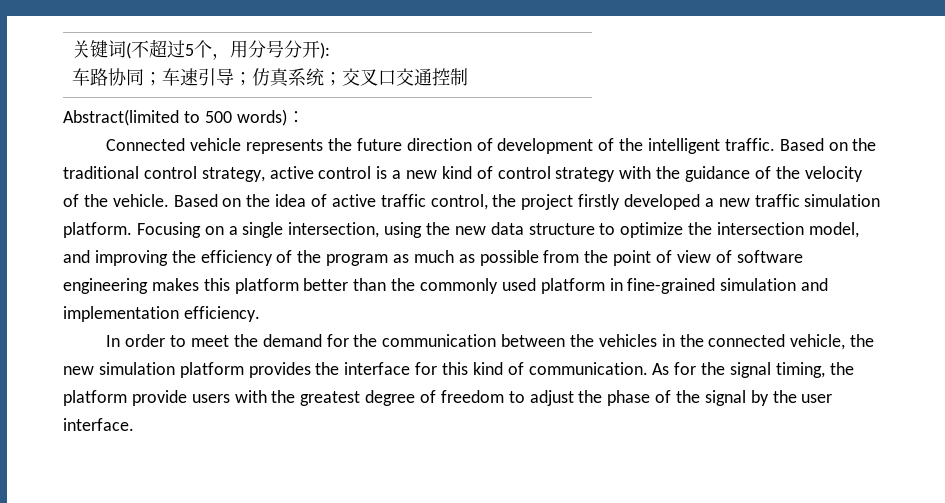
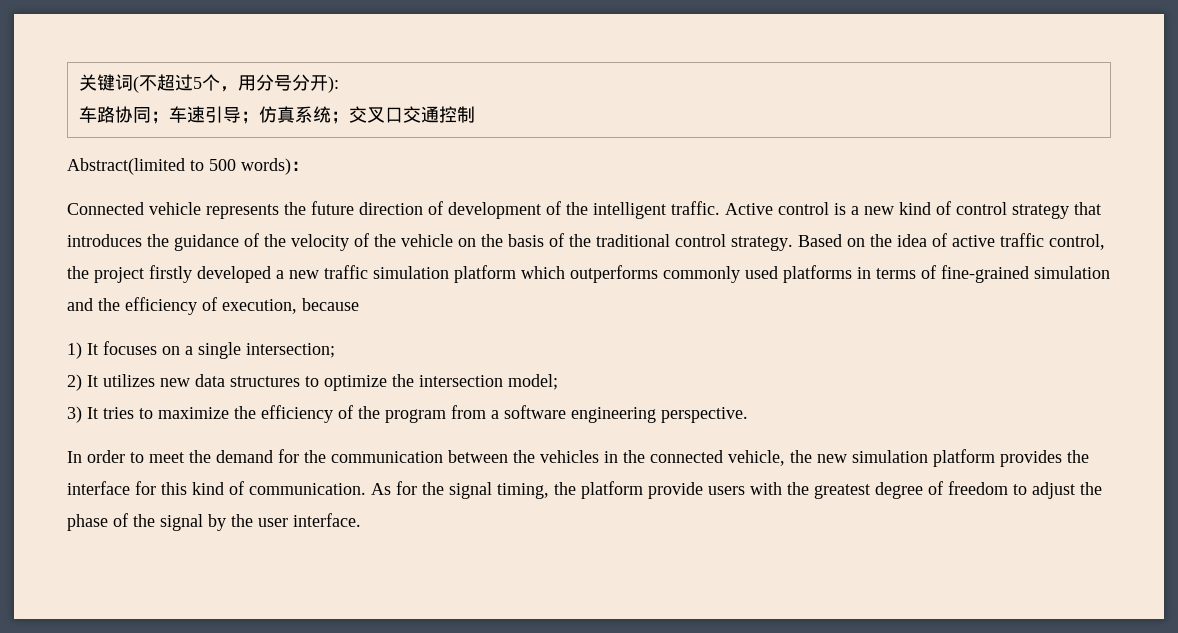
- Based on the traditional control strategy, active control is a new kind of control strategy with the guidance of the velocity of the vehicle.
+ Active control is a new kind of control strategy that introduces the guidance of the velocity of the vehicle on the basis of the traditional control strategy.
- Based on the idea of active traffic control, the project firstly developed a new traffic simulation platform. Focusing on a single intersection, using the new data structure to optimize the intersection model, and improving the efficiency of the program as much as possible from the point of view of software engineering makes this platform better than the commonly used platform in fine-grained simulation and implementation efficiency.
+ Based on the idea of active traffic control, the project firstly developed a new traffic simulation platform which outperforms commonly used platforms in terms of fine-grained simulation and the efficiency of execution, because
+ 1) It focuses on a single intersection;
+ 2) It utilizes new data structures to optimize the intersection model;
+ 3) It tries to maximize the efficiency of the program from a software engineering perspective.

